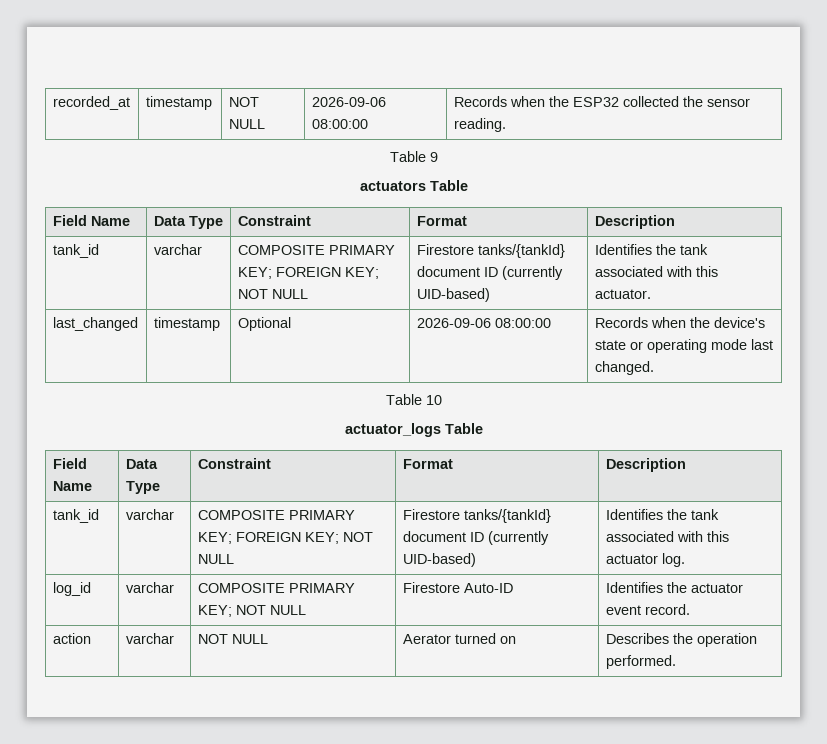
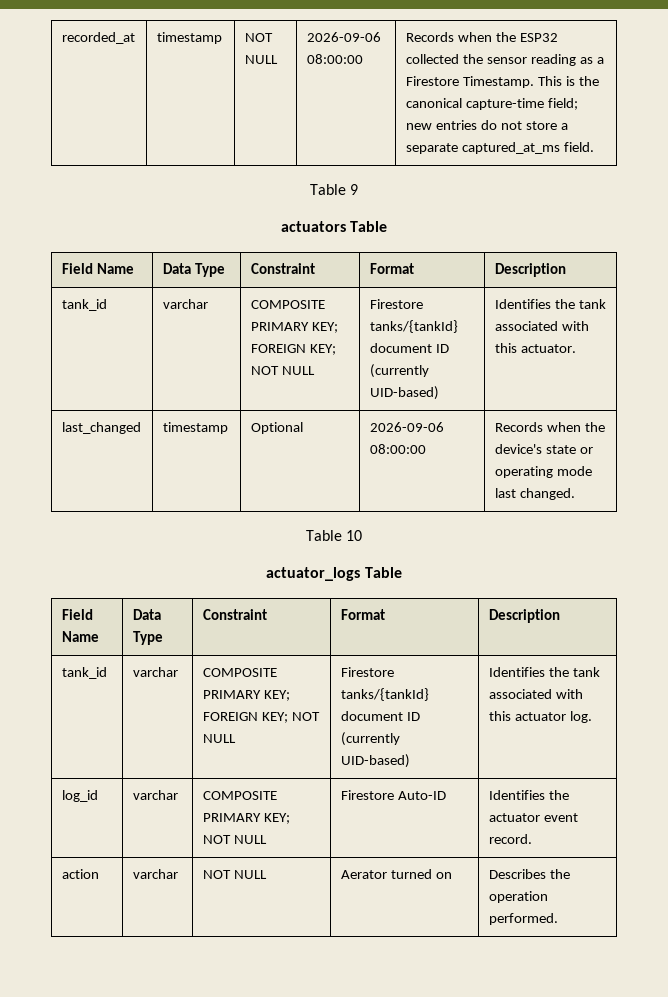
- recorded_at | timestamp | NOT NULL | 2026-09-06 08:00:00 | Records when the ESP32 collected the sensor reading.
+ recorded_at | timestamp | NOT NULL | 2026-09-06 08:00:00 | Records when the ESP32 collected the sensor reading as a Firestore Timestamp. This is the canonical capture-time field; new entries do not store a separate captured_at_ms field.

